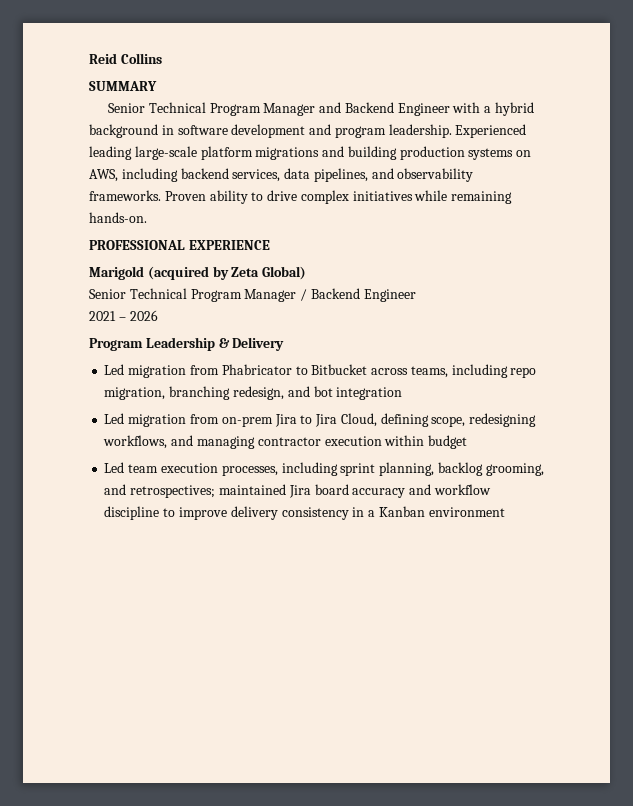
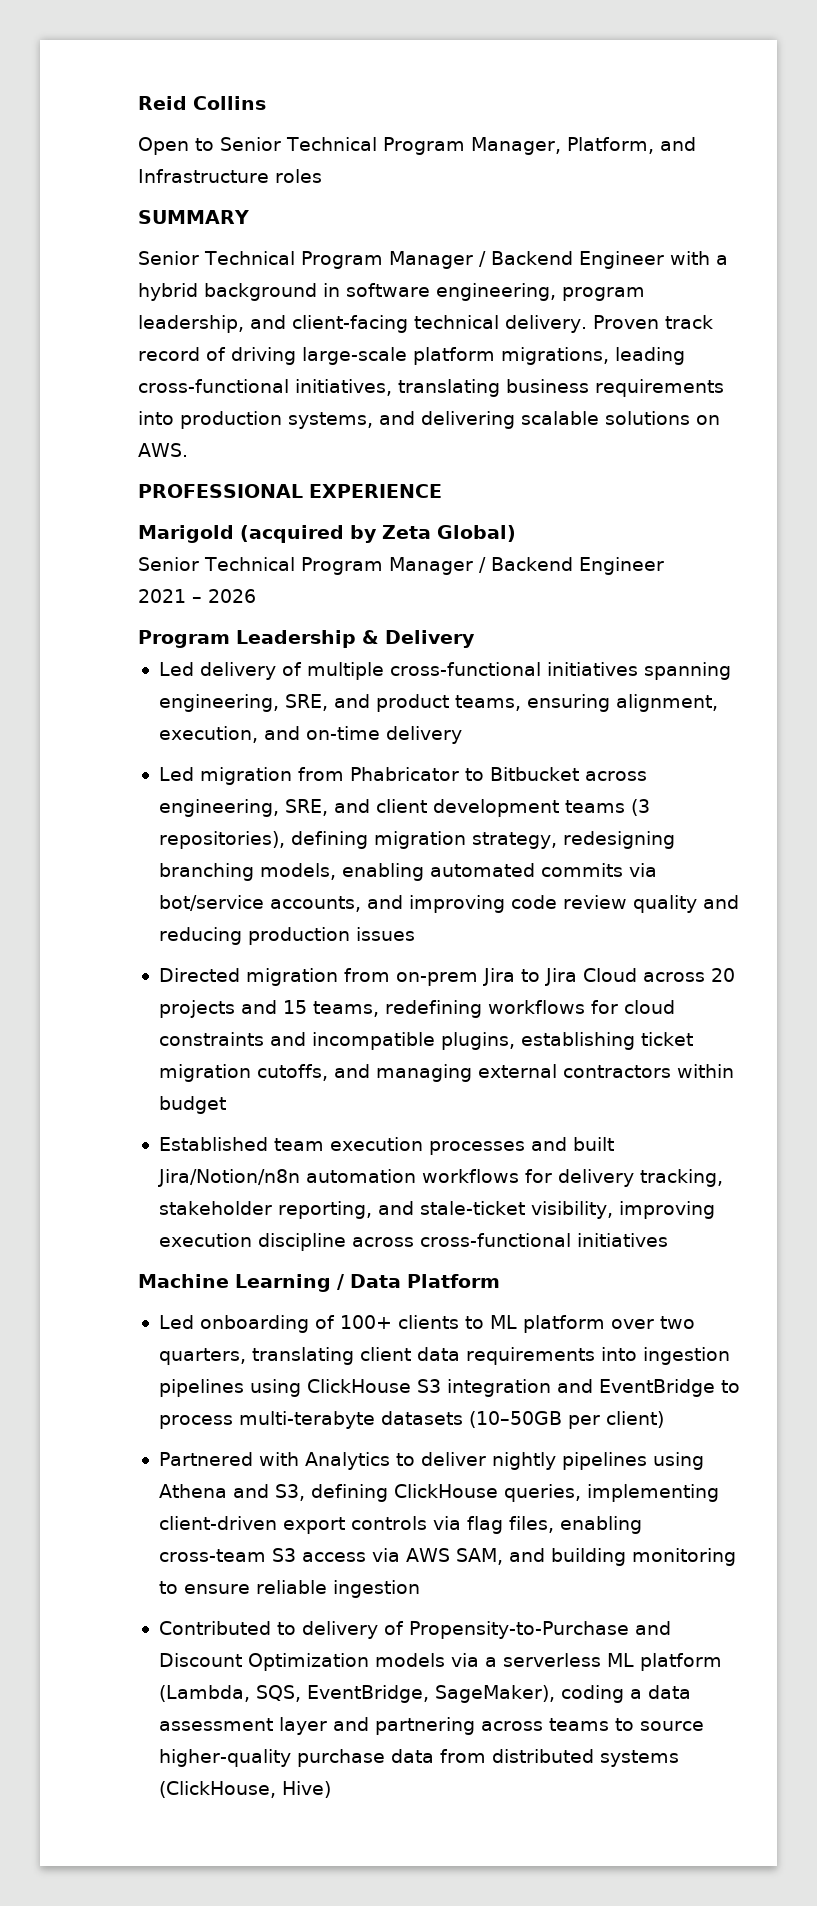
+ Open to Senior Technical Program Manager, Platform, and Infrastructure roles
- Senior Technical Program Manager and Backend Engineer with a hybrid background in software development and program leadership. Experienced leading large-scale platform migrations and building production systems on AWS, including backend services, data pipelines, and observability frameworks. Proven ability to drive complex initiatives while remaining hands-on.
+ Senior Technical Program Manager / Backend Engineer with a hybrid background in software engineering, program leadership, and client-facing technical delivery. Proven track record of driving large-scale platform migrations, leading cross-functional initiatives, translating business requirements into production systems, and delivering scalable solutions on AWS.
+ Led delivery of multiple cross-functional initiatives spanning engineering, SRE, and product teams, ensuring alignment, execution, and on-time delivery
- Led migration from Phabricator to Bitbucket across teams, including repo migration, branching redesign, and bot integration
- Led migration from on-prem Jira to Jira Cloud, defining scope, redesigning workflows, and managing contractor execution within budget
+ Led migration from Phabricator to Bitbucket across engineering, SRE, and client development teams (3 repositories), defining migration strategy, redesigning branching models, enabling automated commits via bot/service accounts, and improving code review quality and reducing production issues
+ Directed migration from on-prem Jira to Jira Cloud across 20 projects and 15 teams, redefining workflows for cloud constraints and incompatible plugins, establishing ticket migration cutoffs, and managing external contractors within budget
- Led team execution processes, including sprint planning, backlog grooming, and retrospectives; maintained Jira board accuracy and workflow discipline to improve delivery consistency in a Kanban environment
+ Established team execution processes and built Jira/Notion/n8n automation workflows for delivery tracking, stakeholder reporting, and stale-ticket visibility, improving execution discipline across cross-functional initiatives
+ Machine Learning / Data Platform
+ Led onboarding of 100+ clients to ML platform over two quarters, translating client data requirements into ingestion pipelines using ClickHouse S3 integration and EventBridge to process multi-terabyte datasets (10–50GB per client)
+ Partnered with Analytics to deliver nightly pipelines using Athena and S3, defining ClickHouse queries, implementing client-driven export controls via flag files, enabling cross-team S3 access via AWS SAM, and building monitoring to ensure reliable ingestion
+ Contributed to delivery of Propensity-to-Purchase and Discount Optimization models via a serverless ML platform (Lambda, SQS, EventBridge, SageMaker), coding a data assessment layer and partnering across teams to source higher-quality purchase data from distributed systems (ClickHouse, Hive)

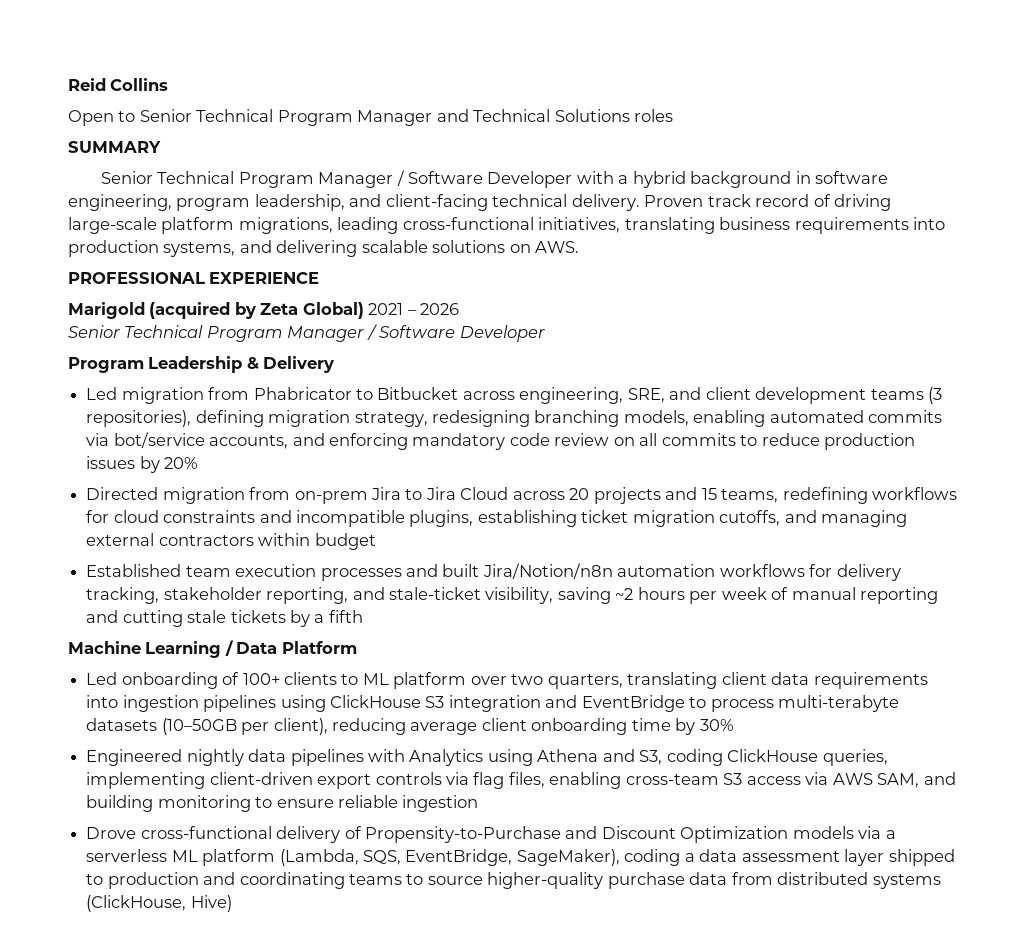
- Open to Senior Technical Program Manager, Platform, and Infrastructure roles
+ Open to Senior Technical Program Manager and Technical Solutions roles
- Senior Technical Program Manager / Backend Engineer with a hybrid background in software engineering, program leadership, and client-facing technical delivery.
+ Senior Technical Program Manager / Software Developer with a hybrid background in software engineering, program leadership, and client-facing technical delivery.
- Marigold (acquired by Zeta Global)
- Senior Technical Program Manager / Backend Engineer
- 2021 – 2026
+ Marigold (acquired by Zeta Global) 2021 – 2026
+ Senior Technical Program Manager / Software Developer
- Led delivery of multiple cross-functional initiatives spanning engineering, SRE, and product teams, ensuring alignment, execution, and on-time delivery
- Led migration from Phabricator to Bitbucket across engineering, SRE, and client development teams (3 repositories), defining migration strategy, redesigning branching models, enabling automated commits via bot/service accounts, and improving code review quality and reducing production issues
+ Led migration from Phabricator to Bitbucket across engineering, SRE, and client development teams (3 repositories), defining migration strategy, redesigning branching models, enabling automated commits via bot/service accounts, and enforcing mandatory code review on all commits to reduce production issues by 20%
- Established team execution processes and built Jira/Notion/n8n automation workflows for delivery tracking, stakeholder reporting, and stale-ticket visibility, improving execution discipline across cross-functional initiatives
+ Established team execution processes and built Jira/Notion/n8n automation workflows for delivery tracking, stakeholder reporting, and stale-ticket visibility, saving ~2 hours per week of manual reporting and cutting stale tickets by a fifth
- Led onboarding of 100+ clients to ML platform over two quarters, translating client data requirements into ingestion pipelines using ClickHouse S3 integration and EventBridge to process multi-terabyte datasets (10–50GB per client)
- Partnered with Analytics to deliver nightly pipelines using Athena and S3, defining ClickHouse queries, implementing client-driven export controls via flag files, enabling cross-team S3 access via AWS SAM, and building monitoring to ensure reliable ingestion
+ Led onboarding of 100+ clients to ML platform over two quarters, translating client data requirements into ingestion pipelines using ClickHouse S3 integration and EventBridge to process multi-terabyte datasets (10–50GB per client), reducing average client onboarding time by 30%
+ Engineered nightly data pipelines with Analytics using Athena and S3, coding ClickHouse queries, implementing client-driven export controls via flag files, enabling cross-team S3 access via AWS SAM, and building monitoring to ensure reliable ingestion
- Contributed to delivery of Propensity-to-Purchase and Discount Optimization models via a serverless ML platform (Lambda, SQS, EventBridge, SageMaker), coding a data assessment layer and partnering across teams to source higher-quality purchase data from distributed systems (ClickHouse, Hive)
+ Drove cross-functional delivery of Propensity-to-Purchase and Discount Optimization models via a serverless ML platform (Lambda, SQS, EventBridge, SageMaker), coding a data assessment layer shipped to production and coordinating teams to source higher-quality purchase data from distributed systems (ClickHouse, Hive)

